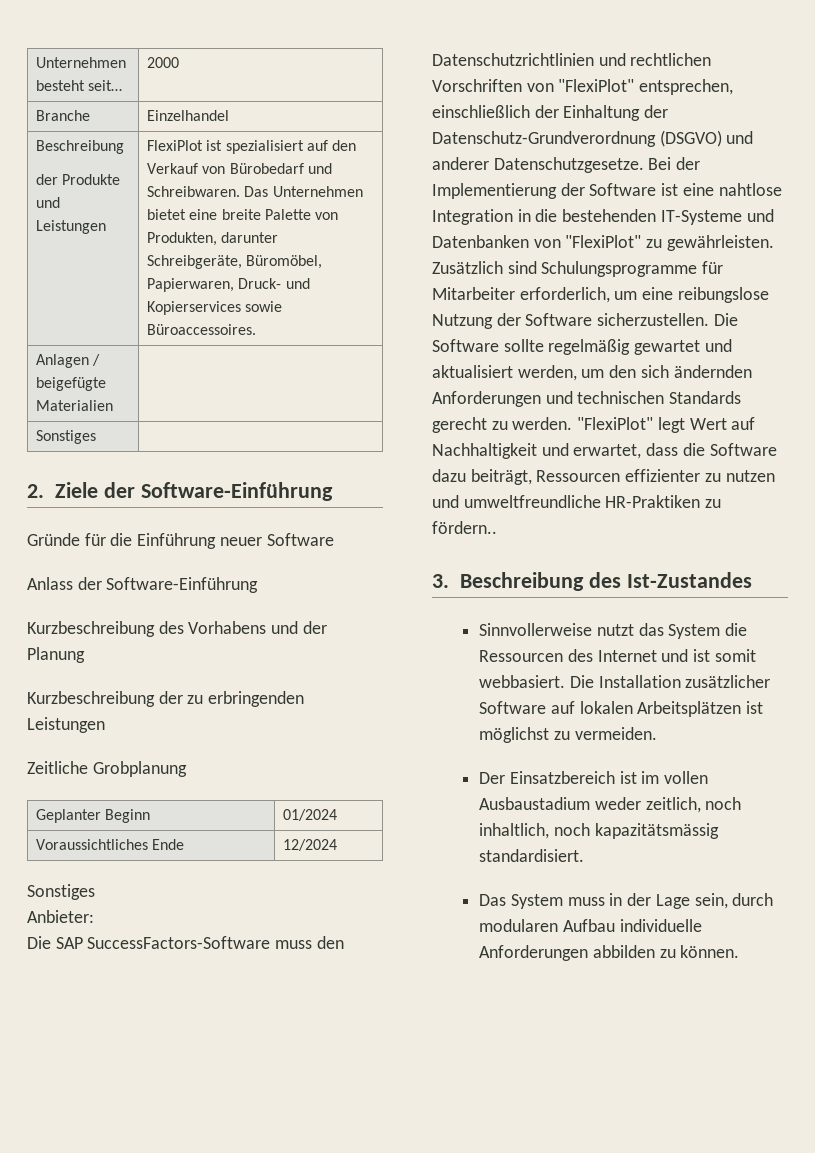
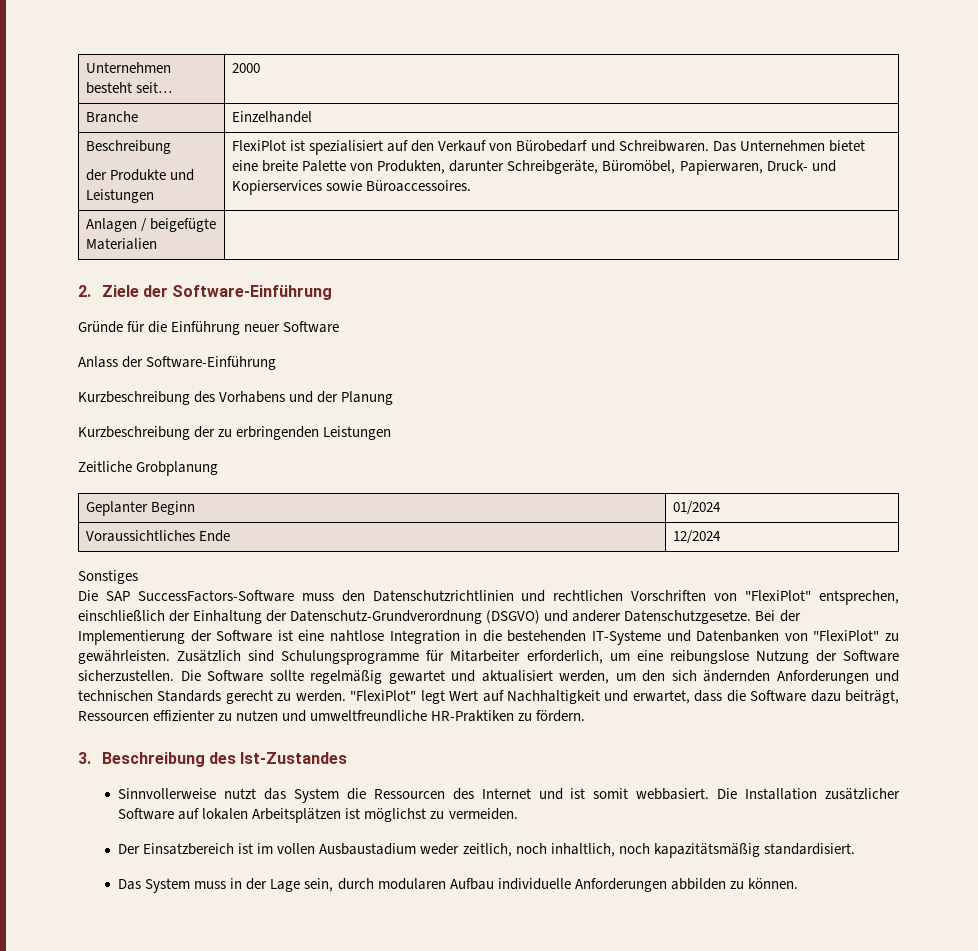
- Sonstiges |
- Anbieter:
- "FlexiPlot" legt Wert auf Nachhaltigkeit und erwartet, dass die Software dazu beiträgt, Ressourcen effizienter zu nutzen und umweltfreundliche HR-Praktiken zu fördern..
+ "FlexiPlot" legt Wert auf Nachhaltigkeit und erwartet, dass die Software dazu beiträgt, Ressourcen effizienter zu nutzen und umweltfreundliche HR-Praktiken zu fördern.
- Der Einsatzbereich ist im vollen Ausbaustadium weder zeitlich, noch inhaltlich, noch kapazitätsmässig standardisiert.
+ Der Einsatzbereich ist im vollen Ausbaustadium weder zeitlich, noch inhaltlich, noch kapazitätsmäßig standardisiert.

